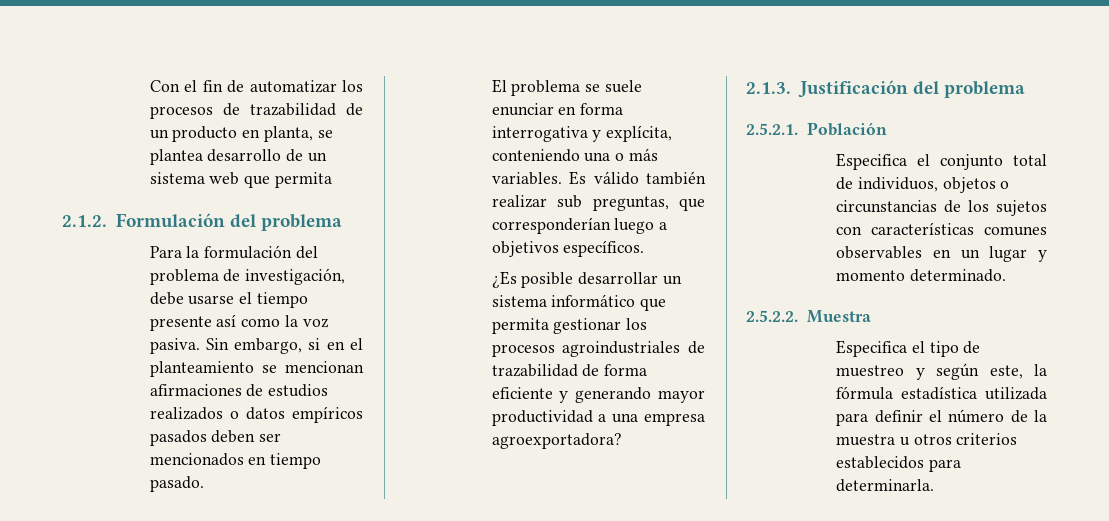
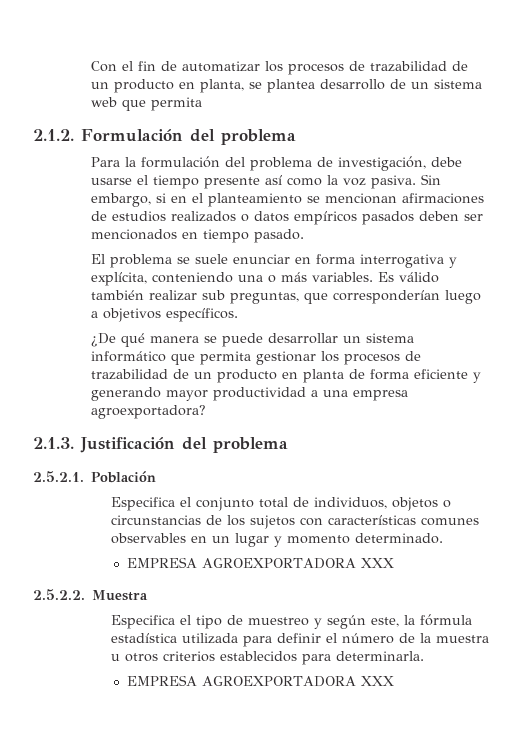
- ¿Es posible desarrollar un sistema informático que permita gestionar los procesos agroindustriales de trazabilidad de forma eficiente y generando mayor productividad a una empresa agroexportadora?
+ ¿De qué manera se puede desarrollar un sistema informático que permita gestionar los procesos de trazabilidad de un producto en planta de forma eficiente y generando mayor productividad a una empresa agroexportadora?
  Especifica el conjunto total de individuos, objetos o circunstancias de los sujetos con características comunes observables en un lugar y momento determinado.
+ EMPRESA AGROEXPORTADORA XXX
  Especifica el tipo de muestreo y según este, la fórmula estadística utilizada para definir el número de la muestra u otros criterios establecidos para determinarla.
+ EMPRESA AGROEXPORTADORA XXX

